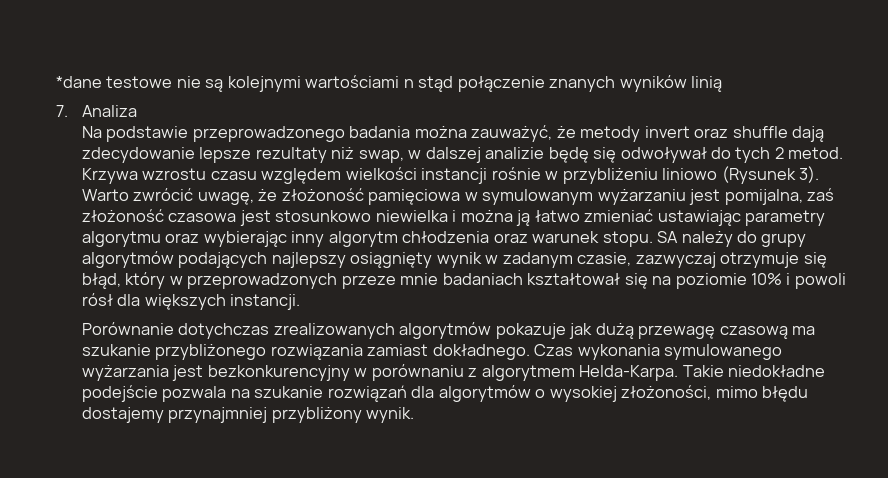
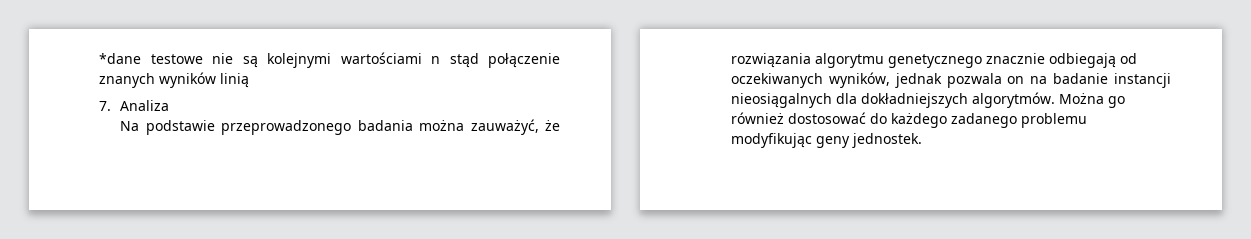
- Na podstawie przeprowadzonego badania można zauważyć, że metody invert oraz shuffle dają zdecydowanie lepsze rezultaty niż swap, w dalszej analizie będę się odwoływał do tych 2 metod. Krzywa wzrostu czasu względem wielkości instancji rośnie w przybliżeniu liniowo (Rysunek 3). Warto zwrócić uwagę, że złożoność pamięciowa w symulowanym wyżarzaniu jest pomijalna, zaś złożoność czasowa jest stosunkowo niewielka i można ją łatwo zmieniać ustawiając parametry algorytmu oraz wybierając inny algorytm chłodzenia oraz warunek stopu. SA należy do grupy algorytmów podających najlepszy osiągnięty wynik w zadanym czasie, zazwyczaj otrzymuje się błąd, który w przeprowadzonych przeze mnie badaniach kształtował się na poziomie 10% i powoli rósł dla większych instancji.
- Porównanie dotychczas zrealizowanych algorytmów pokazuje jak dużą przewagę czasową ma szukanie przybliżonego rozwiązania zamiast dokładnego. Czas wykonania symulowanego wyżarzania jest bezkonkurencyjny w porównaniu z algorytmem Helda-Karpa. Takie niedokładne podejście pozwala na szukanie rozwiązań dla algorytmów o wysokiej złożoności, mimo błędu dostajemy przynajmniej przybliżony wynik.
+ Na podstawie przeprowadzonego badania można zauważyć, że rozwiązania algorytmu genetycznego znacznie odbiegają od oczekiwanych wyników, jednak pozwala on na badanie instancji nieosiągalnych dla dokładniejszych algorytmów. Można go również dostosować do każdego zadanego problemu modyfikując geny jednostek.

